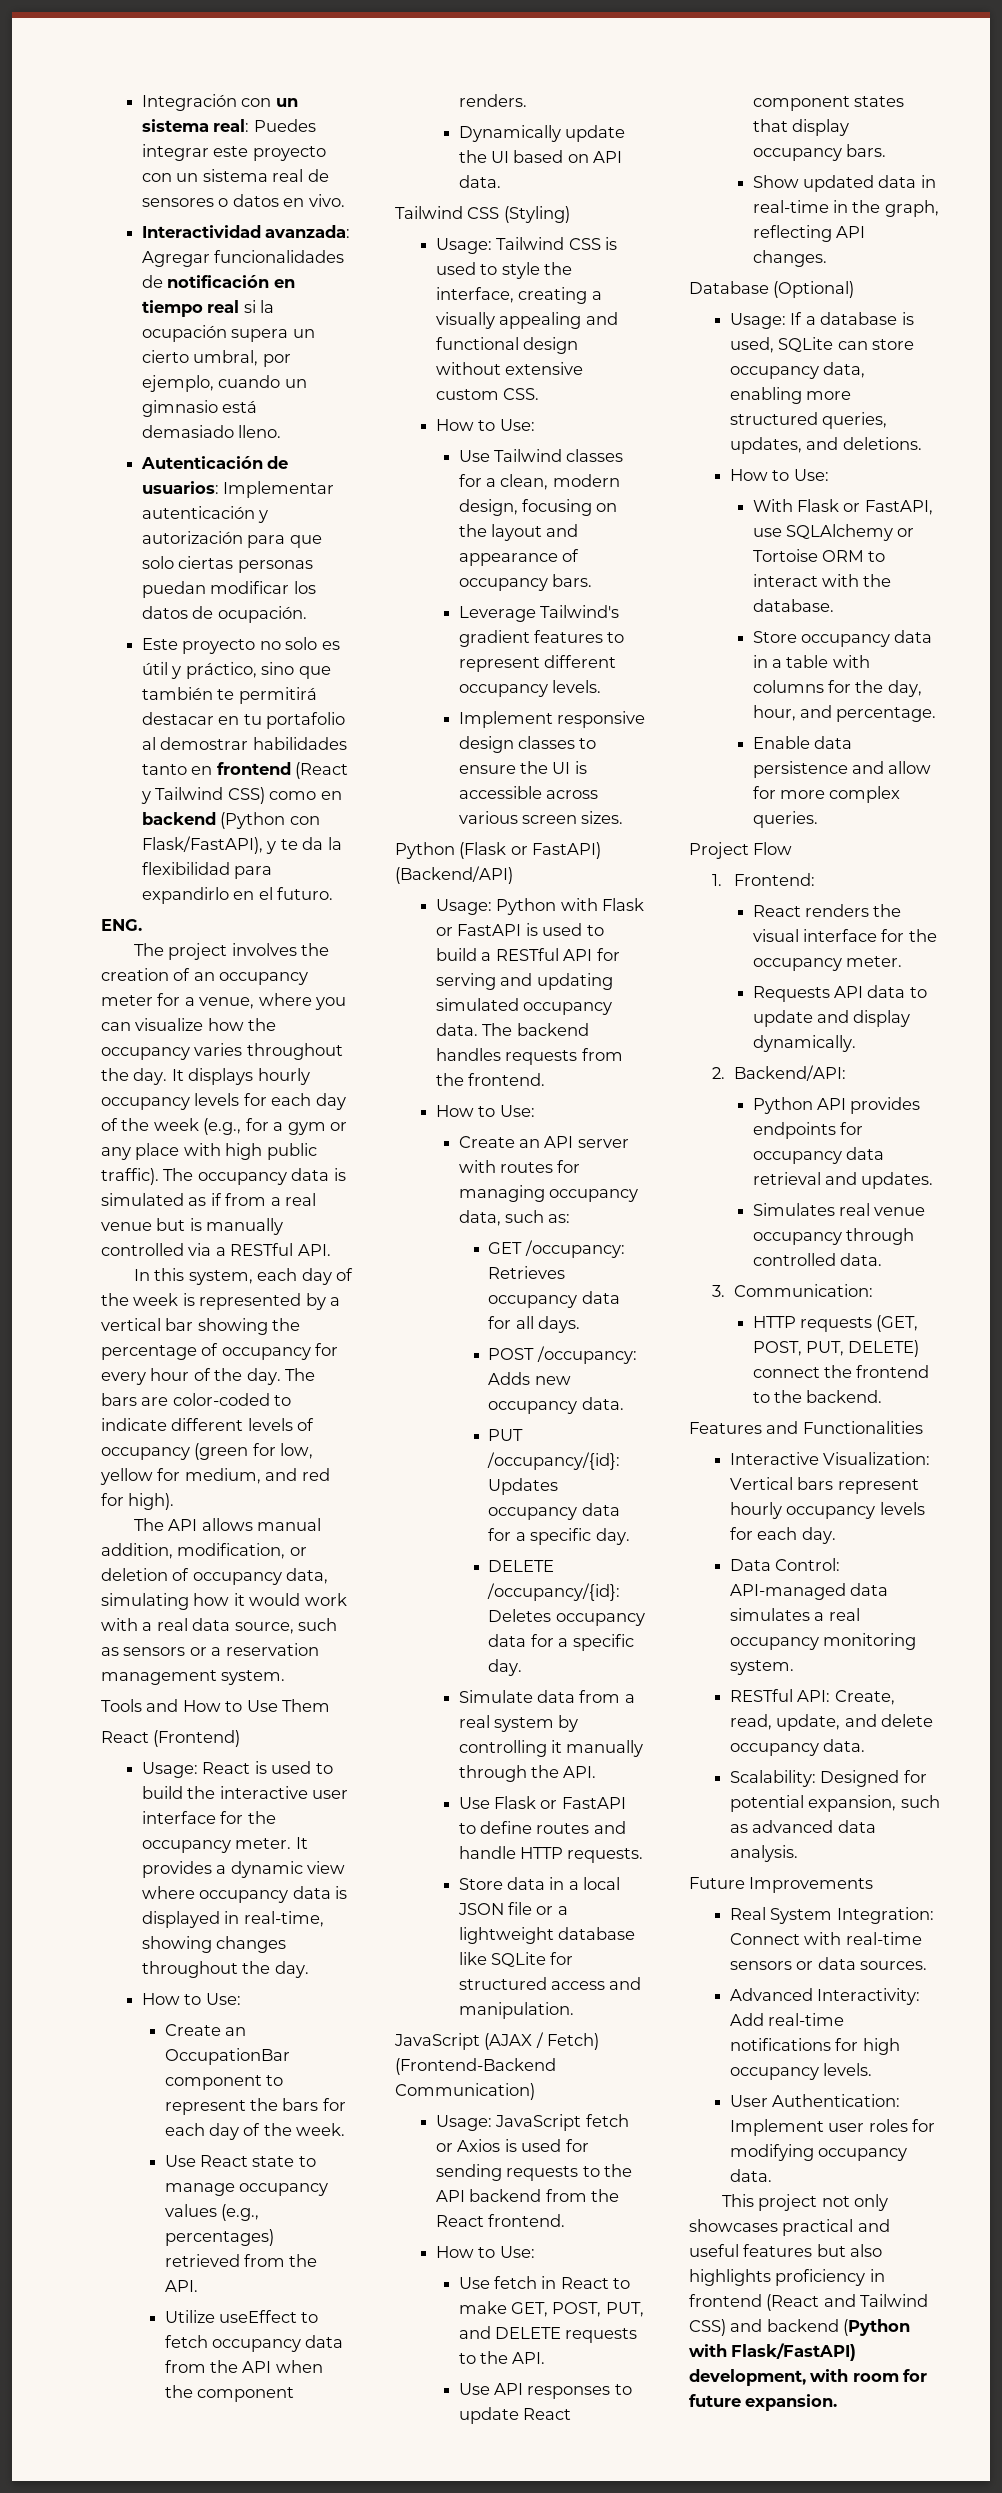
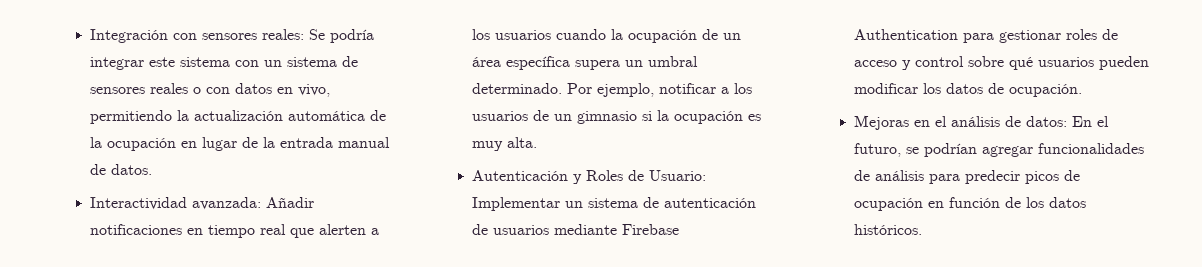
- Integración con un sistema real: Puedes integrar este proyecto con un sistema real de sensores o datos en vivo.
- Interactividad avanzada: Agregar funcionalidades de notificación en tiempo real si la ocupación supera un cierto umbral, por ejemplo, cuando un gimnasio está demasiado lleno.
- Autenticación de usuarios: Implementar autenticación y autorización para que solo ciertas personas puedan modificar los datos de ocupación.
+ Integración con sensores reales: Se podría integrar este sistema con un sistema de sensores reales o con datos en vivo, permitiendo la actualización automática de la ocupación en lugar de la entrada manual de datos.
+ Interactividad avanzada: Añadir notificaciones en tiempo real que alerten a los usuarios cuando la ocupación de un área específica supera un umbral determinado. Por ejemplo, notificar a los usuarios de un gimnasio si la ocupación es muy alta.
+ Autenticación y Roles de Usuario: Implementar un sistema de autenticación de usuarios mediante Firebase Authentication para gestionar roles de acceso y control sobre qué usuarios pueden modificar los datos de ocupación.
- Este proyecto no solo es útil y práctico, sino que también te permitirá destacar en tu portafolio al demostrar habilidades tanto en frontend (React y Tailwind CSS) como en backend (Python con Flask/FastAPI), y te da la flexibilidad para expandirlo en el futuro.
- ENG.
- The project involves the creation of an occupancy meter for a venue, where you can visualize how the occupancy varies throughout the day. It displays hourly occupancy levels for each day of the week (e.g., for a gym or any place with high public traffic). The occupancy data is simulated as if from a real venue but is manually controlled via a RESTful API.
- In this system, each day of the week is represented by a vertical bar showing the percentage of occupancy for every hour of the day. The bars are color-coded to indicate different levels of occupancy (green for low, yellow for medium, and red for high).
- The API allows manual addition, modification, or deletion of occupancy data, simulating how it would work with a real data source, such as sensors or a reservation management system.
- Tools and How to Use Them
- React (Frontend)
- Usage: React is used to build the interactive user interface for the occupancy meter. It provides a dynamic view where occupancy data is displayed in real-time, showing changes throughout the day.
- How to Use:
- Create an OccupationBar component to represent the bars for each day of the week.
- Use React state to manage occupancy values (e.g., percentages) retrieved from the API.
- Utilize useEffect to fetch occupancy data from the API when the component renders.
- Dynamically update the UI based on API data.
- Tailwind CSS (Styling)
- Usage: Tailwind CSS is used to style the interface, creating a visually appealing and functional design without extensive custom CSS.
- How to Use:
- Use Tailwind classes for a clean, modern design, focusing on the layout and appearance of occupancy bars.
- Leverage Tailwind's gradient features to represent different occupancy levels.
- Implement responsive design classes to ensure the UI is accessible across various screen sizes.
- Python (Flask or FastAPI) (Backend/API)
- Usage: Python with Flask or FastAPI is used to build a RESTful API for serving and updating simulated occupancy data. The backend handles requests from the frontend.
- How to Use:
- Create an API server with routes for managing occupancy data, such as:
- GET /occupancy: Retrieves occupancy data for all days.
- POST /occupancy: Adds new occupancy data.
- PUT /occupancy/{id}: Updates occupancy data for a specific day.
- DELETE /occupancy/{id}: Deletes occupancy data for a specific day.
- Simulate data from a real system by controlling it manually through the API.
- Use Flask or FastAPI to define routes and handle HTTP requests.
- Store data in a local JSON file or a lightweight database like SQLite for structured access and manipulation.
- JavaScript (AJAX / Fetch) (Frontend-Backend Communication)
- Usage: JavaScript fetch or Axios is used for sending requests to the API backend from the React frontend.
- How to Use:
- Use fetch in React to make GET, POST, PUT, and DELETE requests to the API.
- Use API responses to update React component states that display occupancy bars.
- Show updated data in real-time in the graph, reflecting API changes.
- Database (Optional)
- Usage: If a database is used, SQLite can store occupancy data, enabling more structured queries, updates, and deletions.
- How to Use:
- With Flask or FastAPI, use SQLAlchemy or Tortoise ORM to interact with the database.
- Store occupancy data in a table with columns for the day, hour, and percentage.
- Enable data persistence and allow for more complex queries.
- Project Flow
- 1. Frontend:
- React renders the visual interface for the occupancy meter.
- Requests API data to update and display dynamically.
- 2. Backend/API:
- Python API provides endpoints for occupancy data retrieval and updates.
- Simulates real venue occupancy through controlled data.
- 3. Communication:
- HTTP requests (GET, POST, PUT, DELETE) connect the frontend to the backend.
- Features and Functionalities
- Interactive Visualization: Vertical bars represent hourly occupancy levels for each day.
- Data Control: API-managed data simulates a real occupancy monitoring system.
- RESTful API: Create, read, update, and delete occupancy data.
- Scalability: Designed for potential expansion, such as advanced data analysis.
- Future Improvements
- Real System Integration: Connect with real-time sensors or data sources.
- Advanced Interactivity: Add real-time notifications for high occupancy levels.
- User Authentication: Implement user roles for modifying occupancy data.
- This project not only showcases practical and useful features but also highlights proficiency in frontend (React and Tailwind CSS) and backend (Python with Flask/FastAPI) development, with room for future expansion.
+ Mejoras en el análisis de datos: En el futuro, se podrían agregar funcionalidades de análisis para predecir picos de ocupación en función de los datos históricos.

